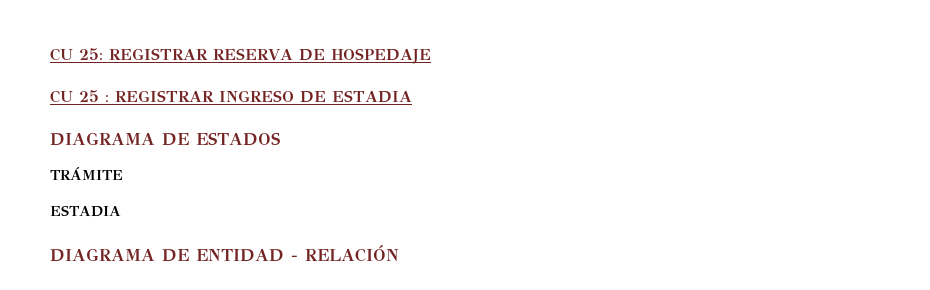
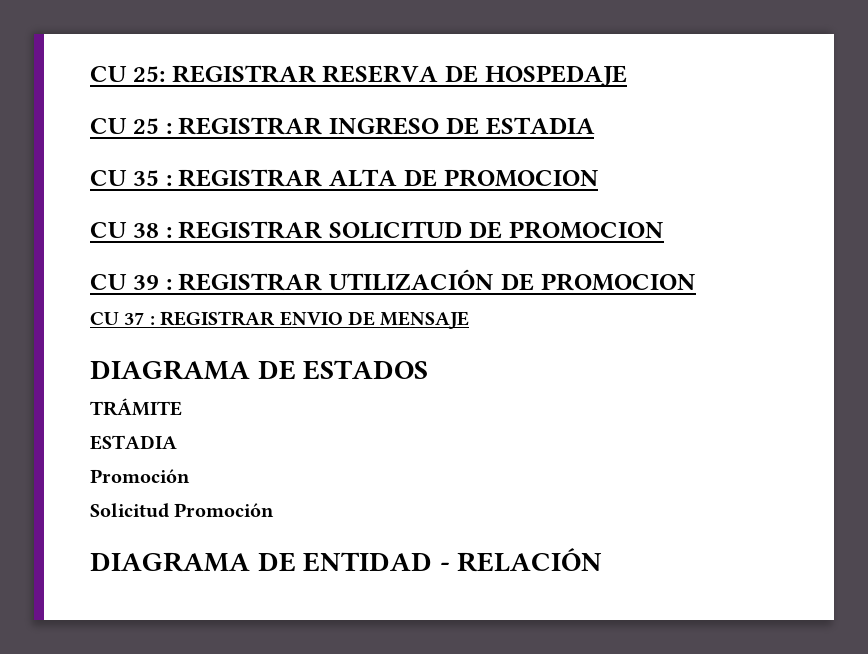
+ CU 35 : REGISTRAR ALTA DE PROMOCION
+ CU 38 : REGISTRAR SOLICITUD DE PROMOCION
+ CU 39 : REGISTRAR UTILIZACIÓN DE PROMOCION
+ CU 37 : REGISTRAR ENVIO DE MENSAJE
  TRÁMITE
  ESTADIA
+ Promoción
+ Solicitud Promoción

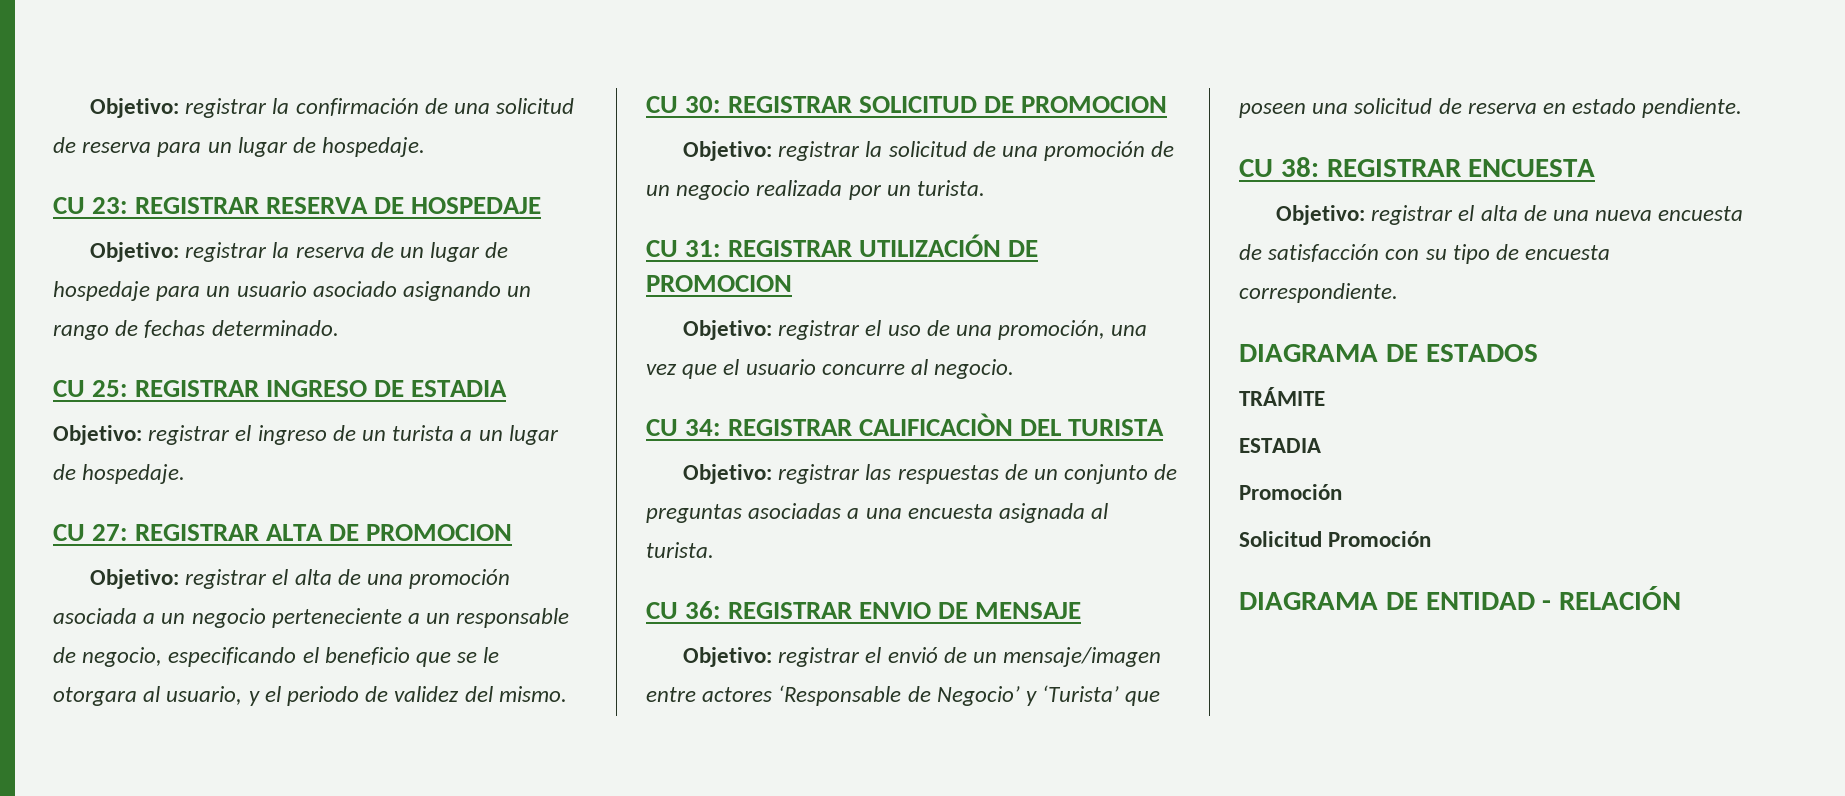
- CU 25: REGISTRAR RESERVA DE HOSPEDAJE
- CU 25 : REGISTRAR INGRESO DE ESTADIA
+ Objetivo: registrar la confirmación de una solicitud de reserva para un lugar de hospedaje.
+ CU 23: REGISTRAR RESERVA DE HOSPEDAJE
+ Objetivo: registrar la reserva de un lugar de hospedaje para un usuario asociado asignando un rango de fechas determinado.
+ CU 25: REGISTRAR INGRESO DE ESTADIA
- CU 35 : REGISTRAR ALTA DE PROMOCION
+ Objetivo: registrar el ingreso de un turista a un lugar de hospedaje.
+ CU 27: REGISTRAR ALTA DE PROMOCION
- CU 38 : REGISTRAR SOLICITUD DE PROMOCION
+ Objetivo: registrar el alta de una promoción asociada a un negocio perteneciente a un responsable de negocio, especificando el beneficio que se le otorgara al usuario, y el periodo de validez del mismo.
+ CU 30: REGISTRAR SOLICITUD DE PROMOCION
- CU 39 : REGISTRAR UTILIZACIÓN DE PROMOCION
+ Objetivo: registrar la solicitud de una promoción de un negocio realizada por un turista.
+ CU 31: REGISTRAR UTILIZACIÓN DE PROMOCION
- CU 37 : REGISTRAR ENVIO DE MENSAJE
+ Objetivo: registrar el uso de una promoción, una vez que el usuario concurre al negocio.
+ CU 34: REGISTRAR CALIFICACIÒN DEL TURISTA
+ Objetivo: registrar las respuestas de un conjunto de preguntas asociadas a una encuesta asignada al turista.
+ CU 36: REGISTRAR ENVIO DE MENSAJE
+ Objetivo: registrar el envió de un mensaje/imagen entre actores ‘Responsable de Negocio’ y ‘Turista’ que poseen una solicitud de reserva en estado pendiente.
+ CU 38: REGISTRAR ENCUESTA
+ Objetivo: registrar el alta de una nueva encuesta de satisfacción con su tipo de encuesta correspondiente.

